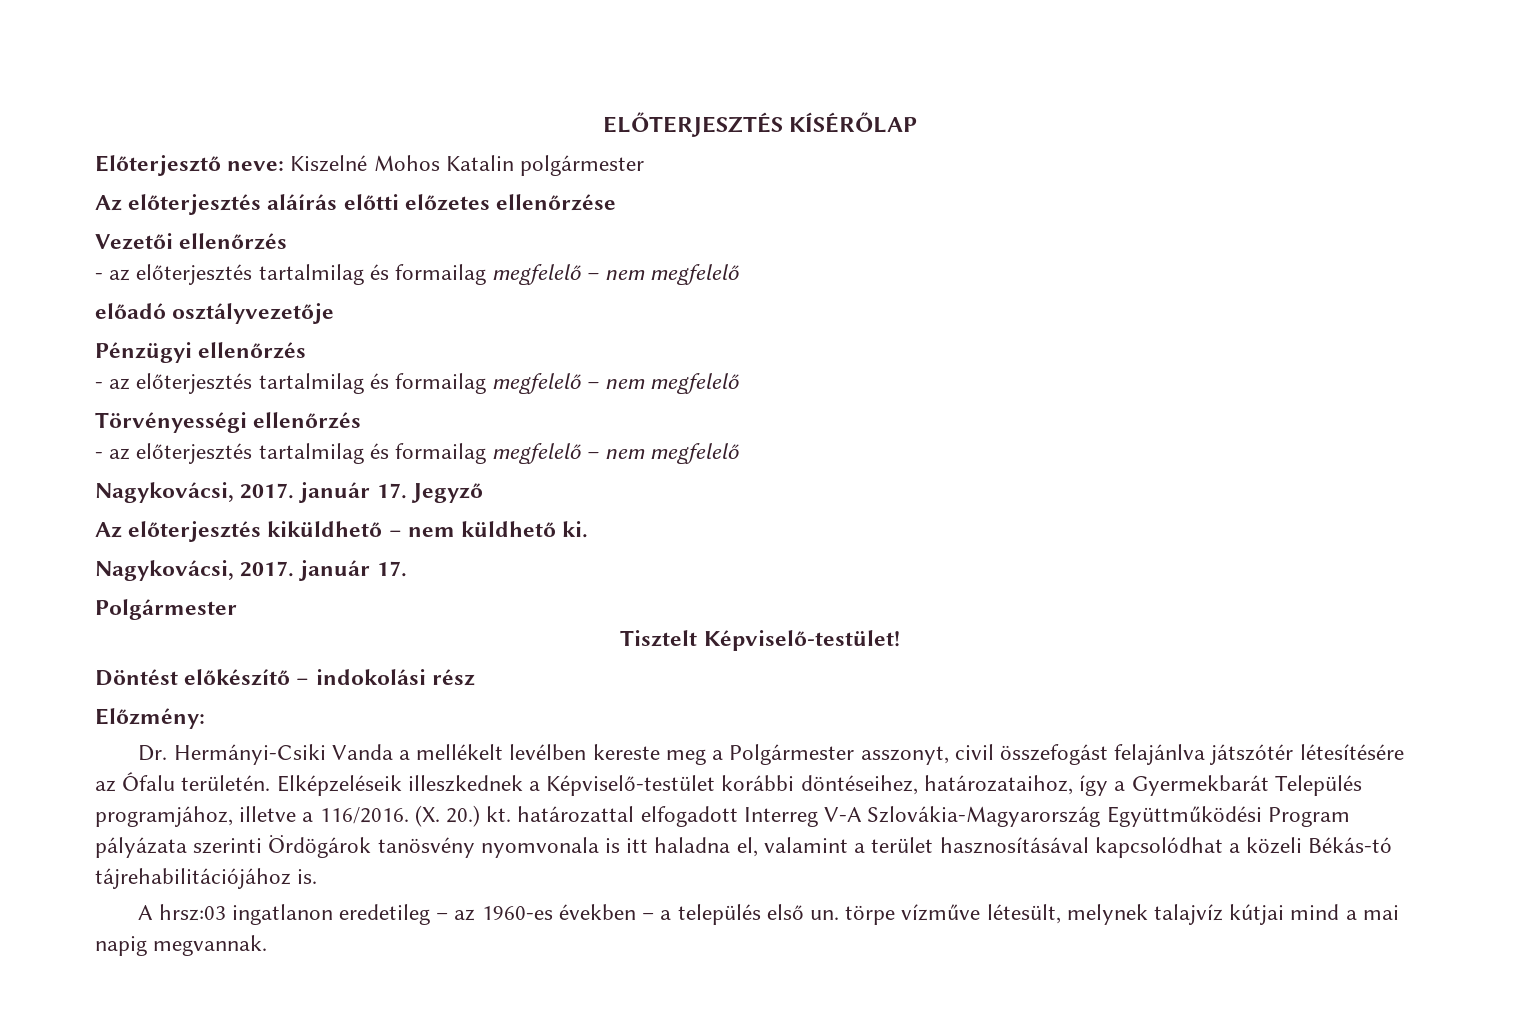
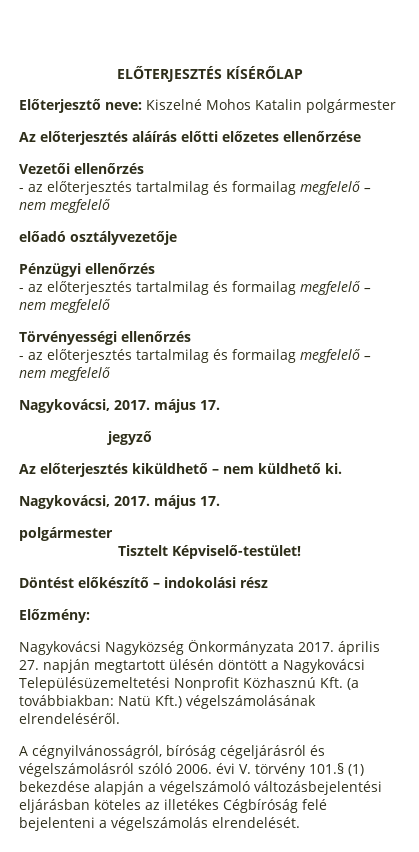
  Törvényességi ellenőrzés
  - az előterjesztés tartalmilag és formailag megfelelő – nem megfelelő
- Nagykovácsi, 2017. január 17. Jegyző
+ Nagykovácsi, 2017. május 17.
+ jegyző
  Az előterjesztés kiküldhető – nem küldhető ki.
- Nagykovácsi, 2017. január 17.
- Polgármester
+ Nagykovácsi, 2017. május 17.
+ polgármester
- Dr. Hermányi-Csiki Vanda a mellékelt levélben kereste meg a Polgármester asszonyt, civil összefogást felajánlva játszótér létesítésére az Ófalu területén. Elképzeléseik illeszkednek a Képviselő-testület korábbi döntéseihez, határozataihoz, így a Gyermekbarát Település programjához, illetve a 116/2016. (X. 20.) kt. határozattal elfogadott Interreg V-A Szlovákia-Magyarország Együttműködési Program pályázata szerinti Ördögárok tanösvény nyomvonala is itt haladna el, valamint a terület hasznosításával kapcsolódhat a közeli Békás-tó tájrehabilitációjához is.
- A hrsz:03 ingatlanon eredetileg – az 1960-es években – a település első un. törpe vízműve létesült, melynek talajvíz kútjai mind a mai napig megvannak.
+ Nagykovácsi Nagyközség Önkormányzata 2017. április 27. napján megtartott ülésén döntött a Nagykovácsi Településüzemeltetési Nonprofit Közhasznú Kft. (a továbbiakban: Natü Kft.) végelszámolásának elrendeléséről.
+ A cégnyilvánosságról, bíróság cégeljárásról és végelszámolásról szóló 2006. évi V. törvény 101.§ (1) bekezdése alapján a végelszámoló változásbejelentési eljárásban köteles az illetékes Cégbíróság felé bejelenteni a végelszámolás elrendelését.

